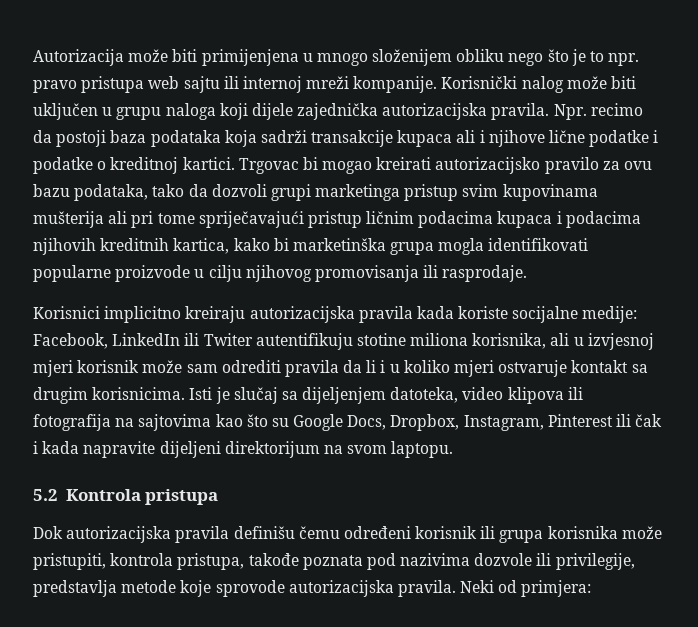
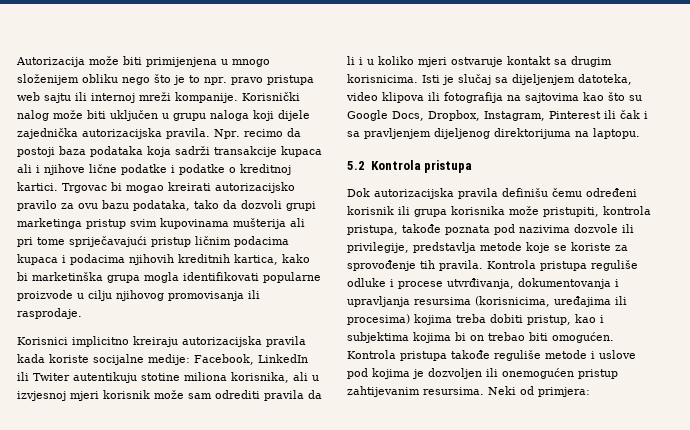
- Korisnici implicitno kreiraju autorizacijska pravila kada koriste socijalne medije: Facebook, LinkedIn ili Twiter autentifikuju stotine miliona korisnika, ali u izvjesnoj mjeri korisnik može sam odrediti pravila da li i u koliko mjeri ostvaruje kontakt sa drugim korisnicima.
+ Korisnici implicitno kreiraju autorizacijska pravila kada koriste socijalne medije: Facebook, LinkedIn ili Twiter autentikuju stotine miliona korisnika, ali u izvjesnoj mjeri korisnik može sam odrediti pravila da li i u koliko mjeri ostvaruje kontakt sa drugim korisnicima.
- Isti je slučaj sa dijeljenjem datoteka, video klipova ili fotografija na sajtovima kao što su Google Docs, Dropbox, Instagram, Pinterest ili čak i kada napravite dijeljeni direktorijum na svom laptopu.
+ Isti je slučaj sa dijeljenjem datoteka, video klipova ili fotografija na sajtovima kao što su Google Docs, Dropbox, Instagram, Pinterest ili čak i sa pravljenjem dijeljenog direktorijuma na laptopu.
- Dok autorizacijska pravila definišu čemu određeni korisnik ili grupa korisnika može pristupiti, kontrola pristupa, takođe poznata pod nazivima dozvole ili privilegije, predstavlja metode koje sprovode autorizacijska pravila.
+ Dok autorizacijska pravila definišu čemu određeni korisnik ili grupa korisnika može pristupiti, kontrola pristupa, takođe poznata pod nazivima dozvole ili privilegije, predstavlja metode koje se koriste za sprovođenje tih pravila. Kontrola pristupa reguliše odluke i procese utvrđivanja, dokumentovanja i upravljanja resursima (korisnicima, uređajima ili procesima) kojima treba dobiti pristup, kao i subjektima kojima bi on trebao biti omogućen. Kontrola pristupa takođe reguliše metode i uslove pod kojima je dozvoljen ili onemogućen pristup zahtijevanim resursima.

